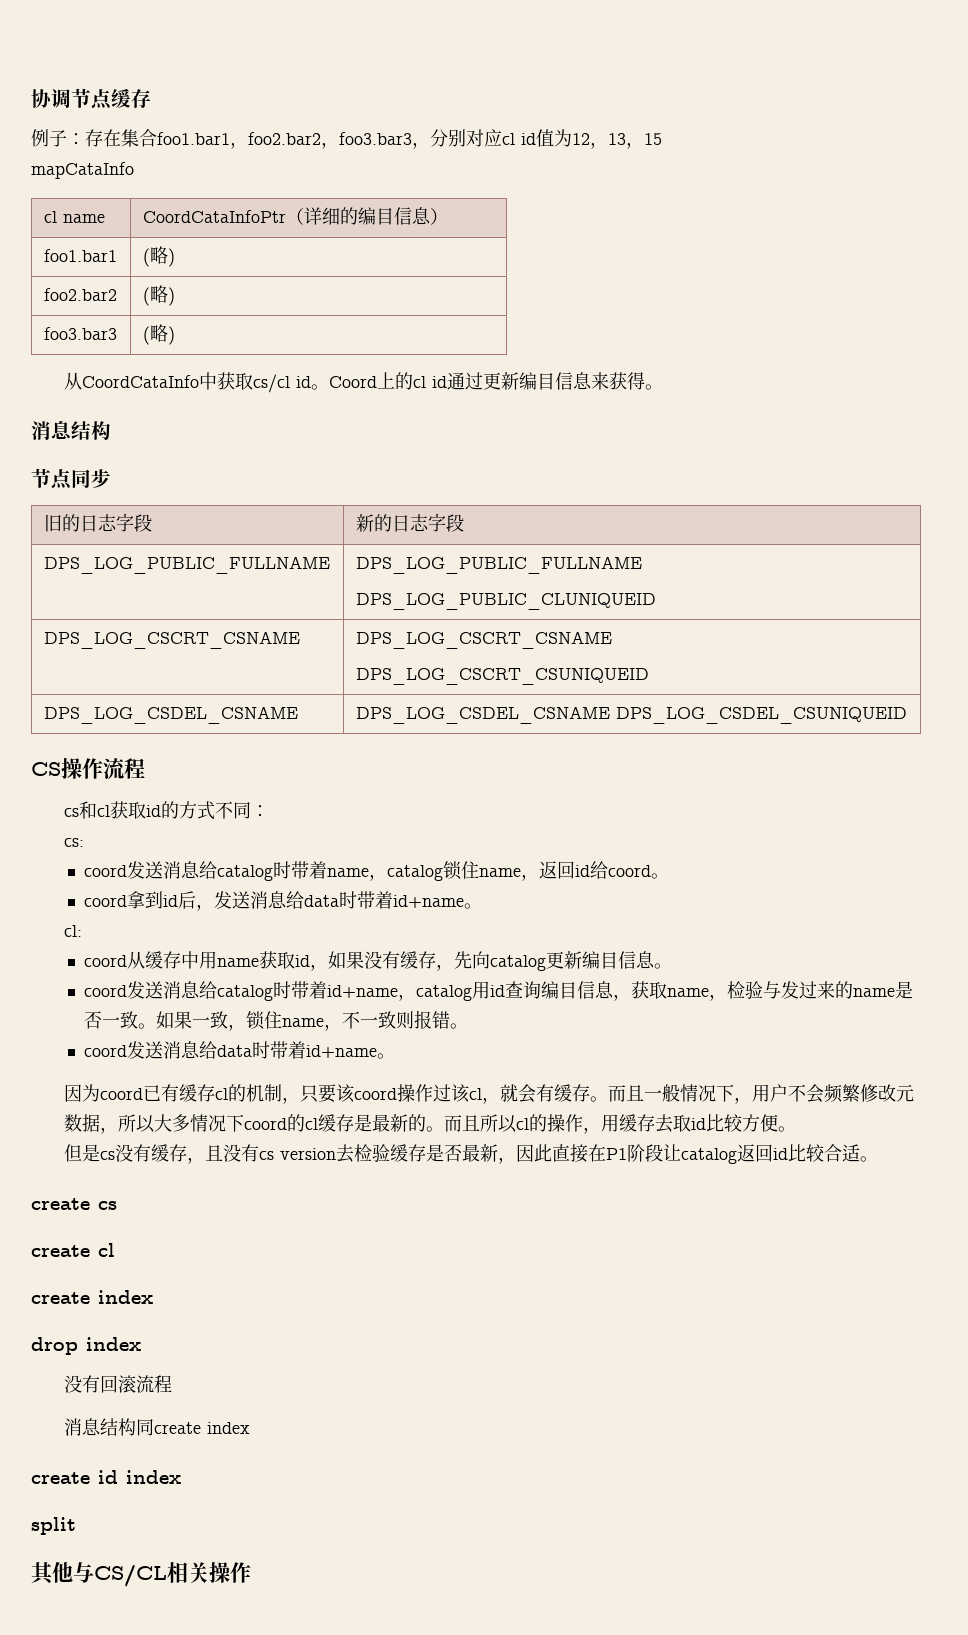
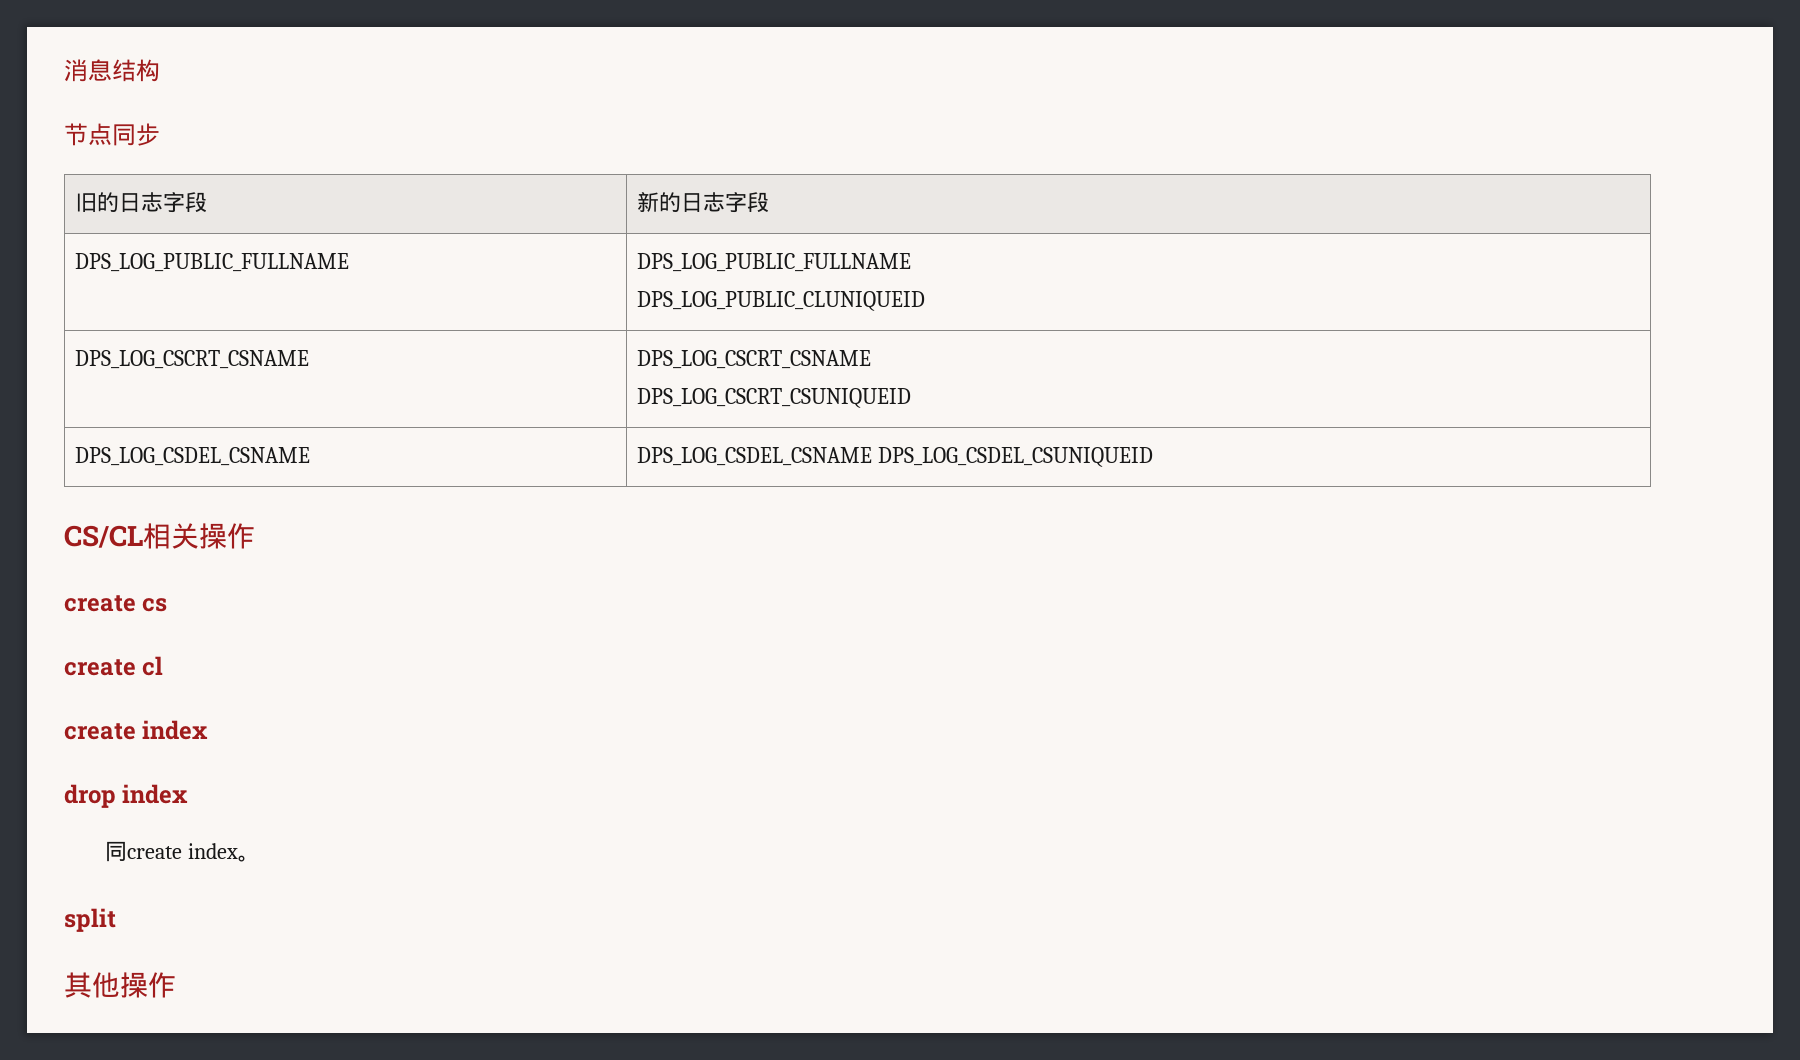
- 协调节点缓存
- 例子：存在集合foo1.bar1，foo2.bar2，foo3.bar3，分别对应cl id值为12，13，15
- mapCataInfo
- cl name | CoordCataInfoPtr（详细的编目信息）
- foo1.bar1 | (略)
- foo2.bar2 | (略)
- foo3.bar3 | (略)
- 从CoordCataInfo中获取cs/cl id。Coord上的cl id通过更新编目信息来获得。
- CS操作流程
- cs和cl获取id的方式不同：
- cs:
- coord发送消息给catalog时带着name，catalog锁住name，返回id给coord。
- coord拿到id后，发送消息给data时带着id+name。
- cl:
- coord从缓存中用name获取id，如果没有缓存，先向catalog更新编目信息。
- coord发送消息给catalog时带着id+name，catalog用id查询编目信息，获取name，检验与发过来的name是否一致。如果一致，锁住name，不一致则报错。
- coord发送消息给data时带着id+name。
- 因为coord已有缓存cl的机制，只要该coord操作过该cl，就会有缓存。而且一般情况下，用户不会频繁修改元数据，所以大多情况下coord的cl缓存是最新的。而且所以cl的操作，用缓存去取id比较方便。
- 但是cs没有缓存，且没有cs version去检验缓存是否最新，因此直接在P1阶段让catalog返回id比较合适。
+ CS/CL相关操作
- 没有回滚流程
- 消息结构同create index
- create id index
+ 同create index。
- 其他与CS/CL相关操作
+ 其他操作

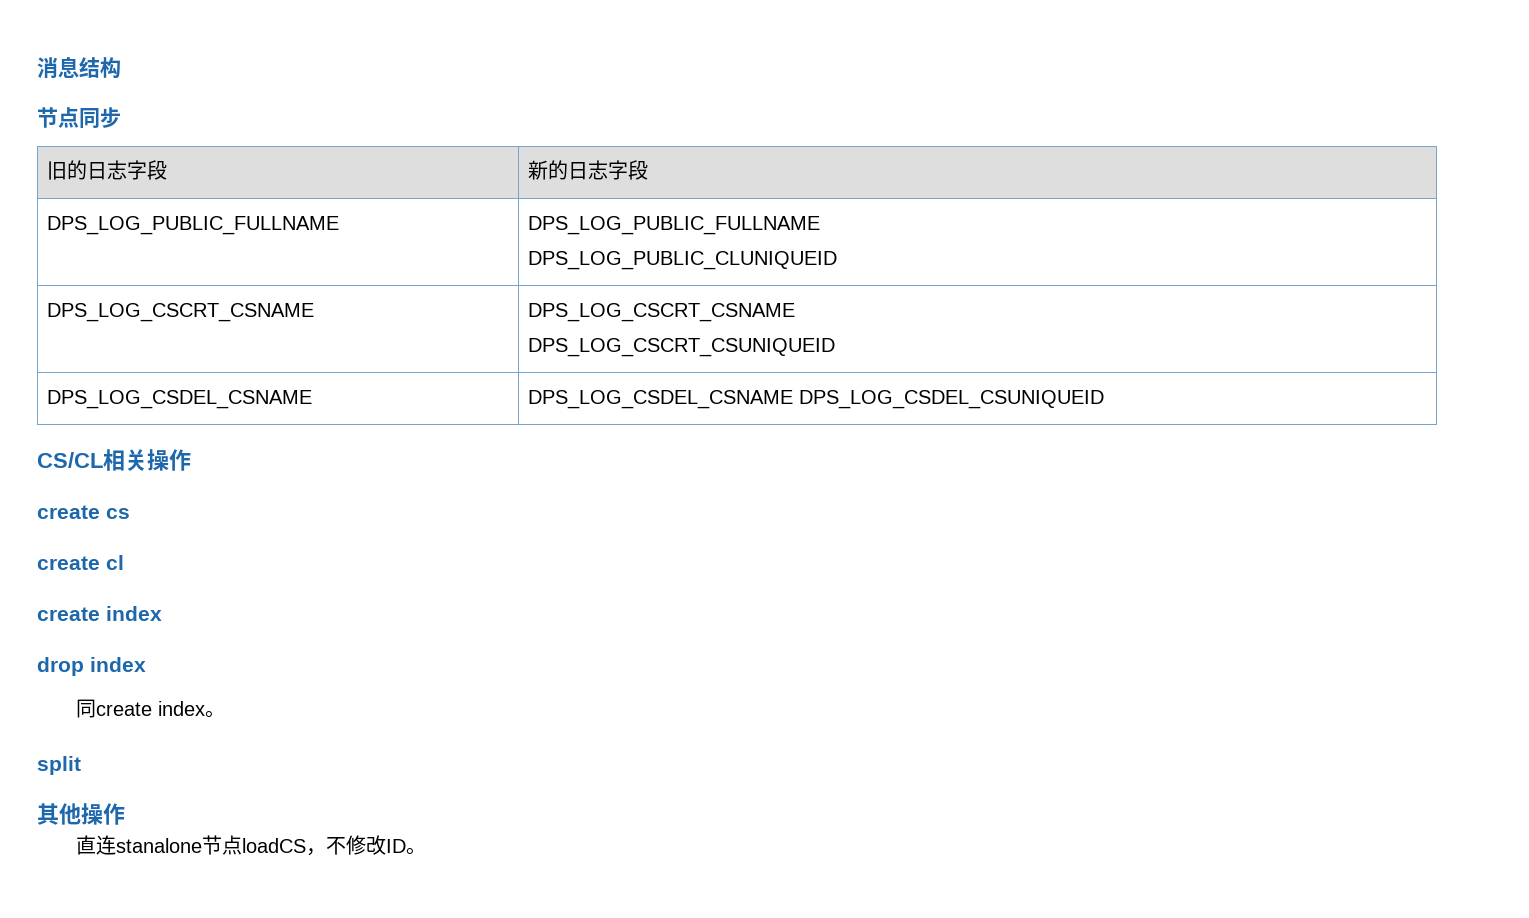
+ 直连stanalone节点loadCS，不修改ID。

